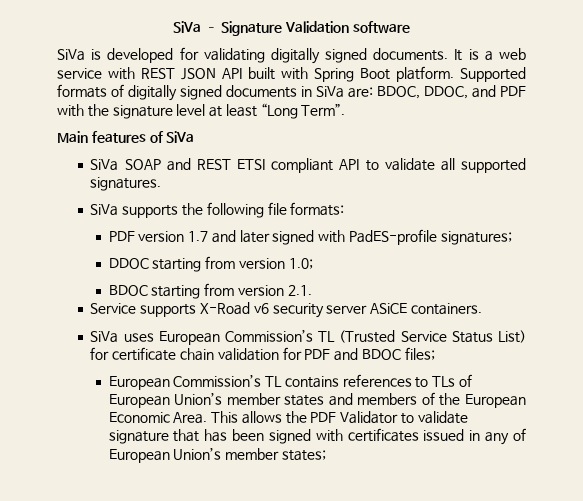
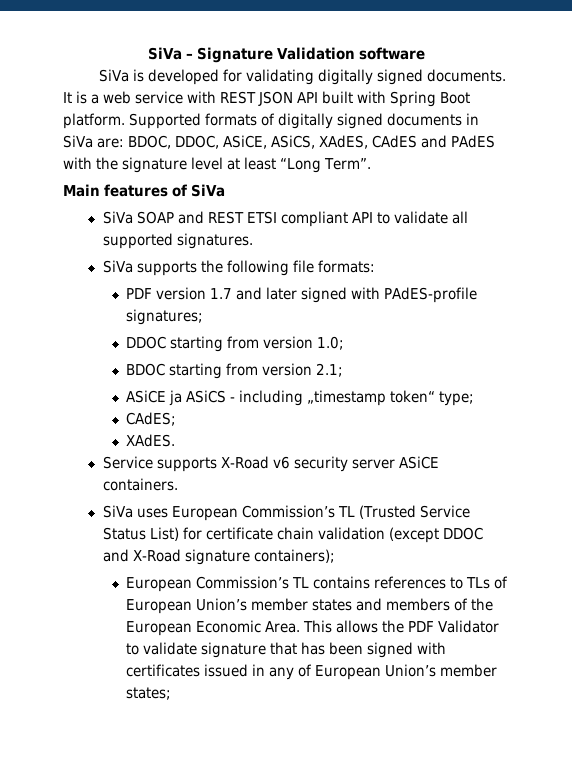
- Supported formats of digitally signed documents in SiVa are: BDOC, DDOC, and PDF with the signature level at least “Long Term”.
+ Supported formats of digitally signed documents in SiVa are: BDOC, DDOC, ASiCE, ASiCS, XAdES, CAdES and PAdES with the signature level at least “Long Term”.
- PDF version 1.7 and later signed with PadES-profile signatures;
+ PDF version 1.7 and later signed with PAdES-profile signatures;
- BDOC starting from version 2.1.
+ BDOC starting from version 2.1;
+ ASiCE ja ASiCS - including „timestamp token“ type;
+ CAdES;
+ XAdES.
- SiVa uses European Commission’s TL (Trusted Service Status List) for certificate chain validation for PDF and BDOC files;
+ SiVa uses European Commission’s TL (Trusted Service Status List) for certificate chain validation (except DDOC and X-Road signature containers);

